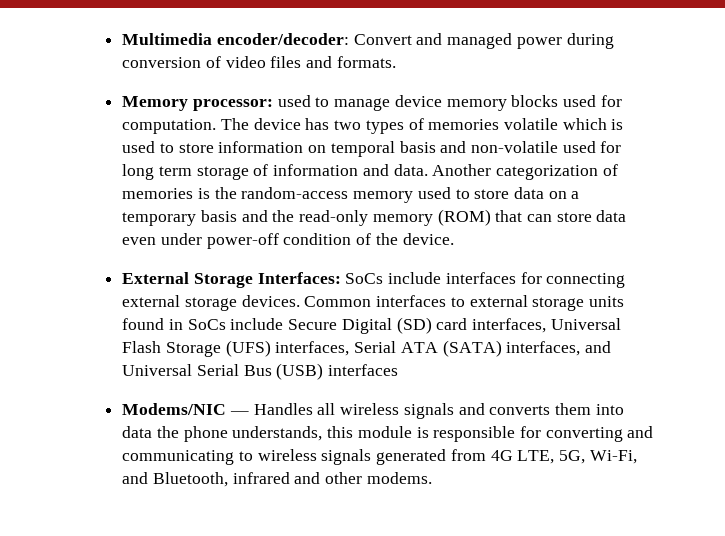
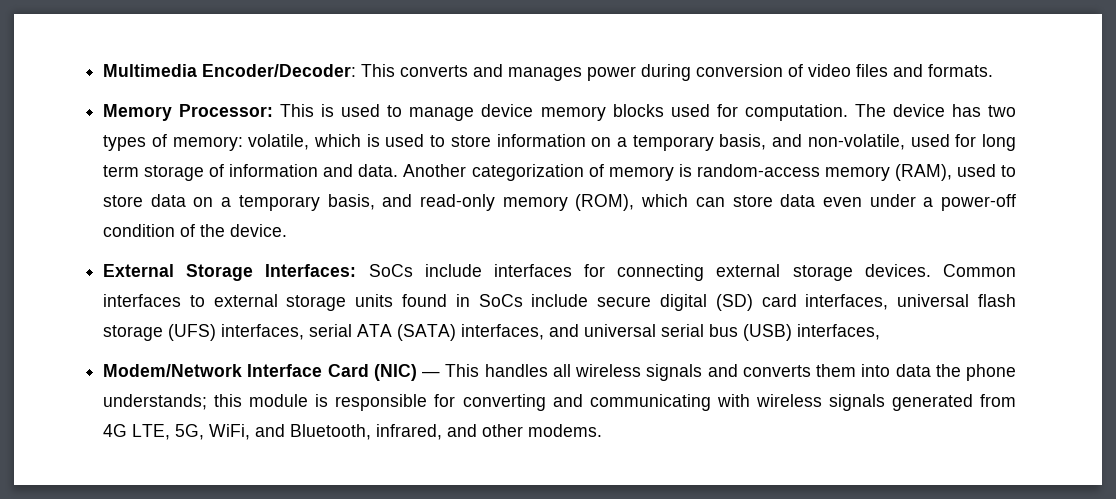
- Multimedia encoder/decoder: Convert and managed power during conversion of video files and formats.
+ Multimedia Encoder/Decoder: This converts and manages power during conversion of video files and formats.
- Memory processor: used to manage device memory blocks used for computation.
+ Memory Processor: This is used to manage device memory blocks used for computation.
- The device has two types of memories volatile which is used to store information on temporal basis and non-volatile used for long term storage of information and data.
+ The device has two types of memory: volatile, which is used to store information on a temporary basis, and non-volatile, used for long term storage of information and data.
- Another categorization of memories is the random-access memory used to store data on a temporary basis and the read-only memory (ROM) that can store data even under power-off condition of the device.
+ Another categorization of memory is random-access memory (RAM), used to store data on a temporary basis, and read-only memory (ROM), which can store data even under a power-off condition of the device.
- Common interfaces to external storage units found in SoCs include Secure Digital (SD) card interfaces, Universal Flash Storage (UFS) interfaces, Serial ATA (SATA) interfaces, and Universal Serial Bus (USB) interfaces
- Modems/NIC — Handles all wireless signals and converts them into data the phone understands, this module is responsible for converting and communicating to wireless signals generated from 4G LTE, 5G, Wi-Fi, and Bluetooth, infrared and other modems.
+ Common interfaces to external storage units found in SoCs include secure digital (SD) card interfaces, universal flash storage (UFS) interfaces, serial ATA (SATA) interfaces, and universal serial bus (USB) interfaces,
+ Modem/Network Interface Card (NIC) — This handles all wireless signals and converts them into data the phone understands; this module is responsible for converting and communicating with wireless signals generated from 4G LTE, 5G, WiFi, and Bluetooth, infrared, and other modems.

